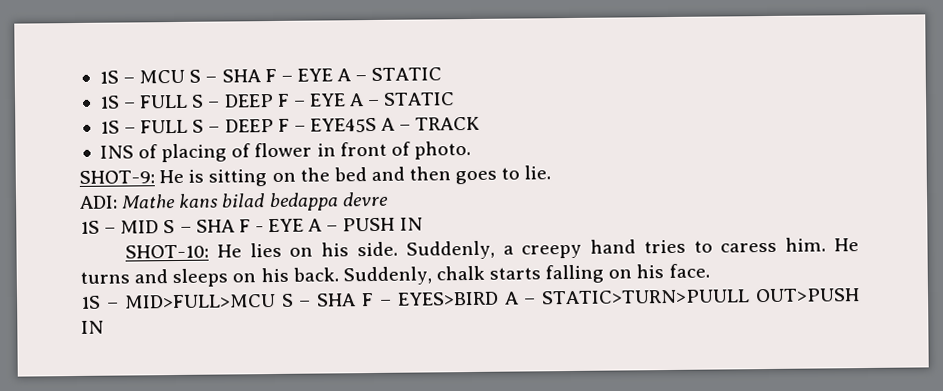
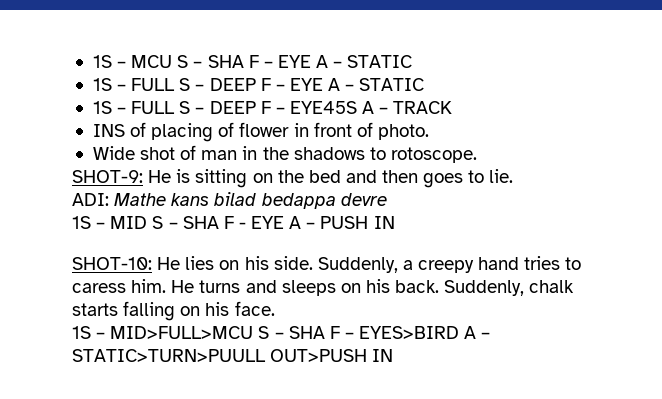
+ Wide shot of man in the shadows to rotoscope.

